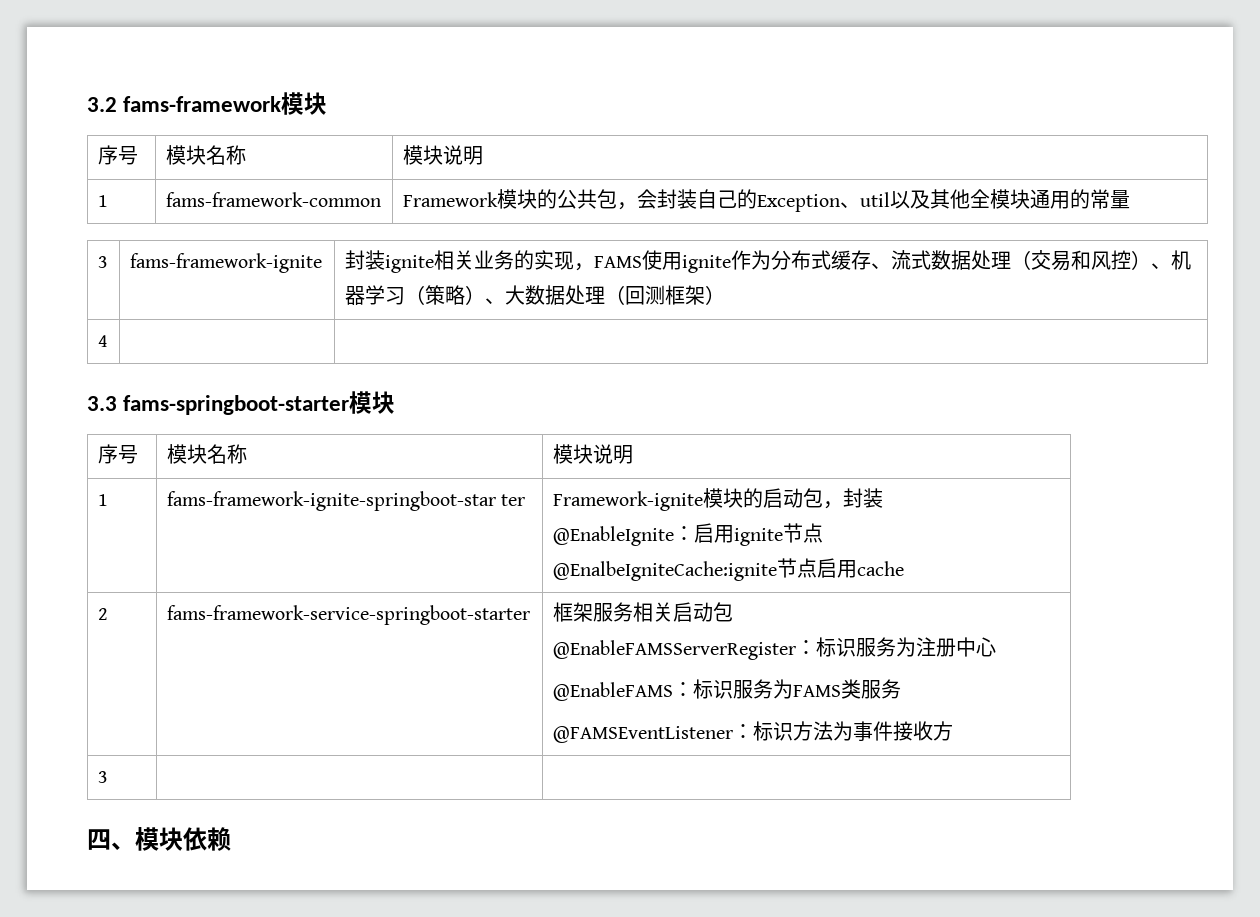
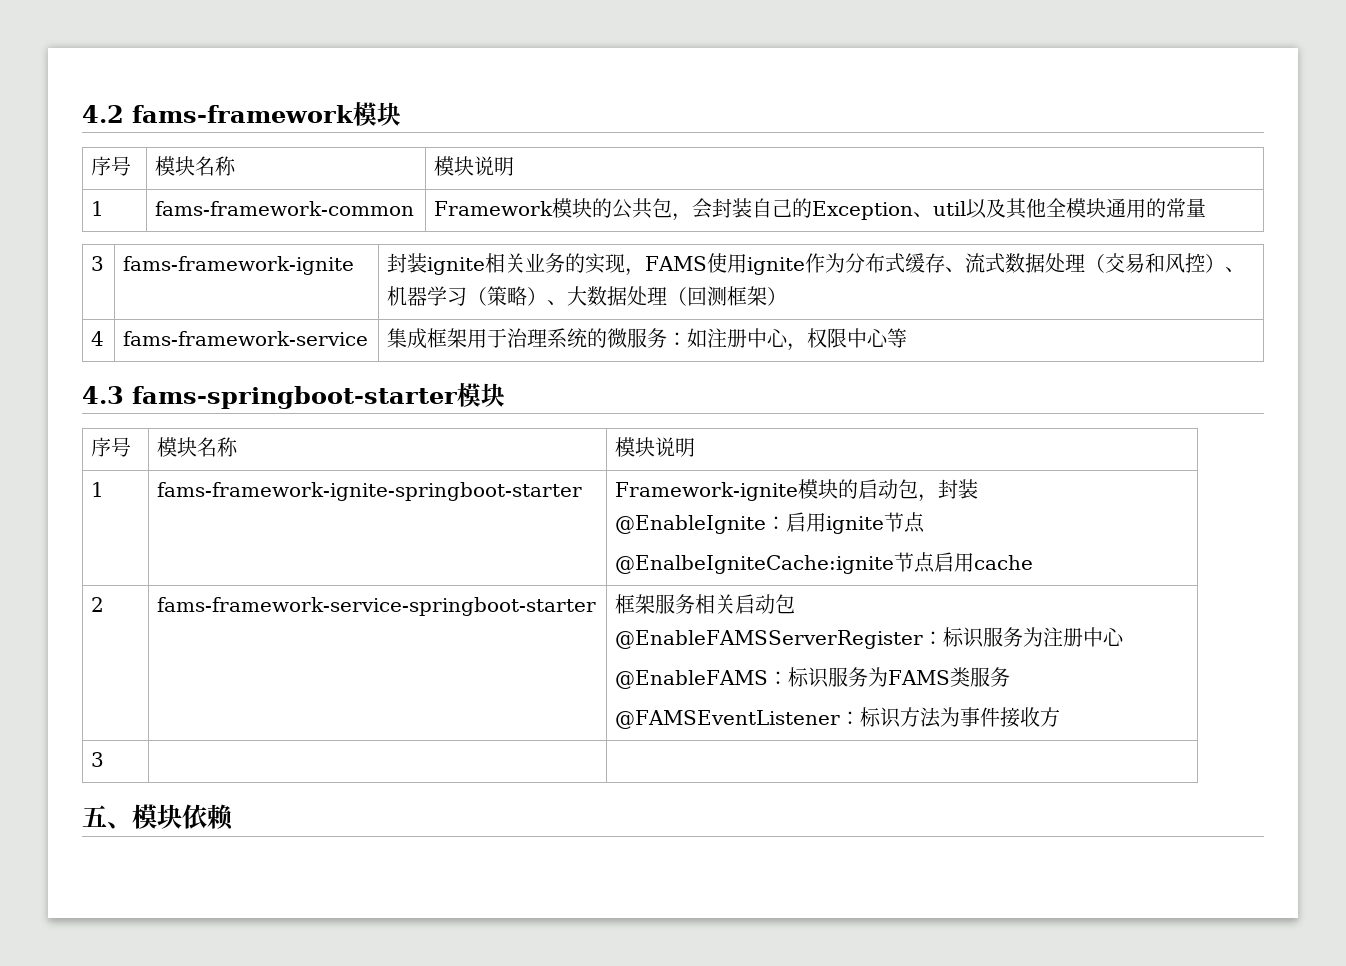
- 3.2 fams-framework模块
+ 4.2 fams-framework模块
- 4 | |
- 3.3 fams-springboot-starter模块
+ 4 | fams-framework-service | 集成框架用于治理系统的微服务：如注册中心，权限中心等
+ 4.3 fams-springboot-starter模块
- 1 | fams-framework-ignite-springboot-star ter | Framework-ignite模块的启动包，封装
+ 1 | fams-framework-ignite-springboot-starter | Framework-ignite模块的启动包，封装
- 四、模块依赖
+ 五、模块依赖

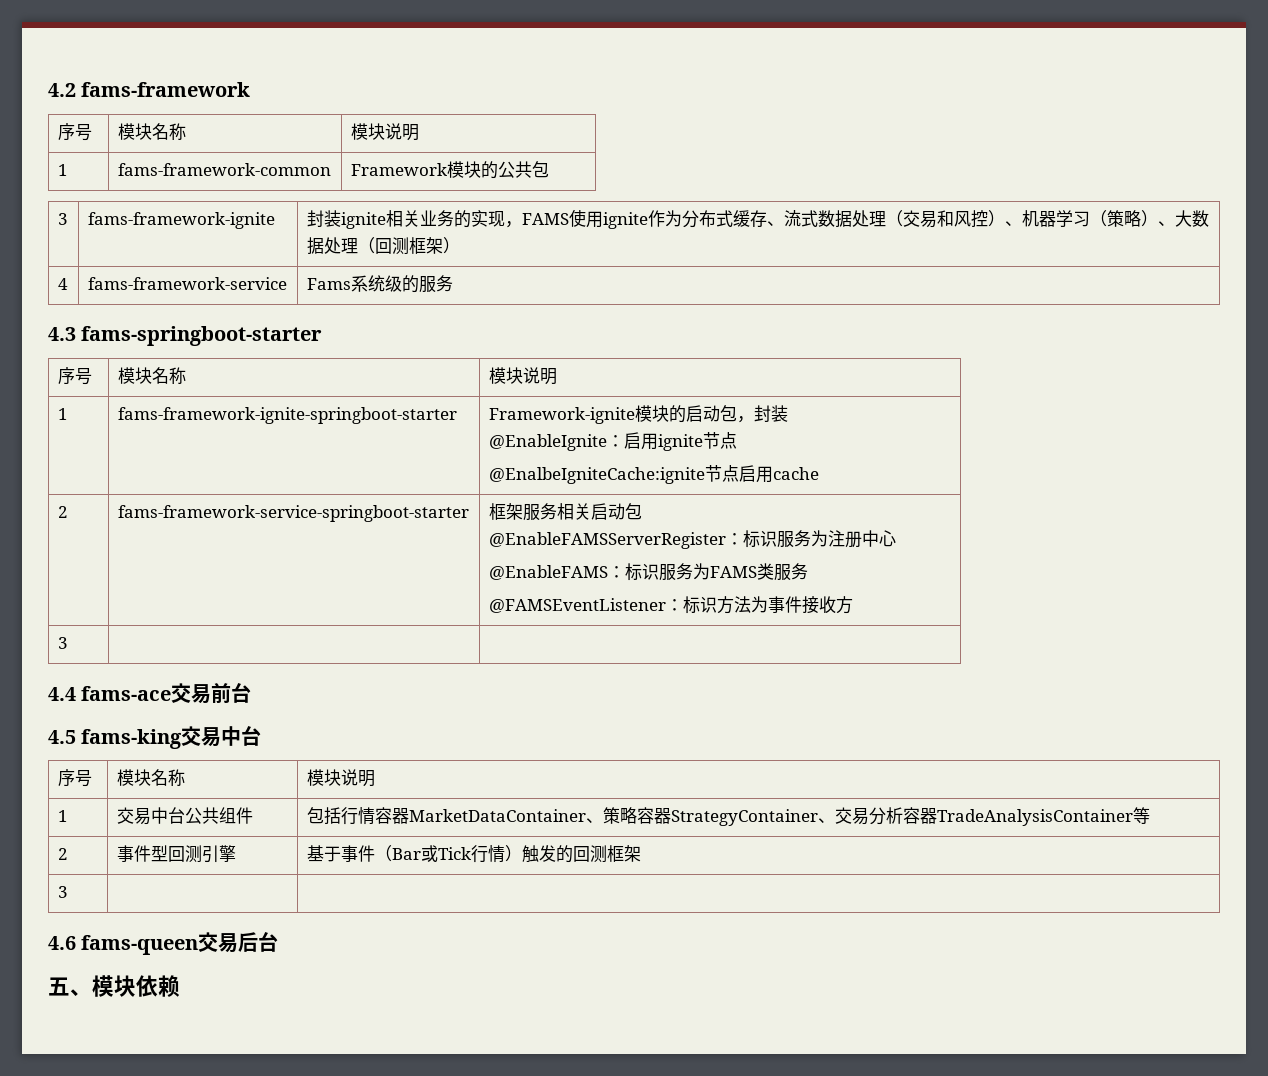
- 4.2 fams-framework模块
+ 4.2 fams-framework
- 1 | fams-framework-common | Framework模块的公共包，会封装自己的Exception、util以及其他全模块通用的常量
+ 1 | fams-framework-common | Framework模块的公共包
- 4 | fams-framework-service | 集成框架用于治理系统的微服务：如注册中心，权限中心等
+ 4 | fams-framework-service | Fams系统级的服务
- 4.3 fams-springboot-starter模块
+ 4.3 fams-springboot-starter
+ 4.4 fams-ace交易前台
+ 4.5 fams-king交易中台
+ 序号 | 模块名称 | 模块说明
+ 1 | 交易中台公共组件 | 包括行情容器MarketDataContainer、策略容器StrategyContainer、交易分析容器TradeAnalysisContainer等
+ 2 | 事件型回测引擎 | 基于事件（Bar或Tick行情）触发的回测框架
+ 3 | |
+ 4.6 fams-queen交易后台

